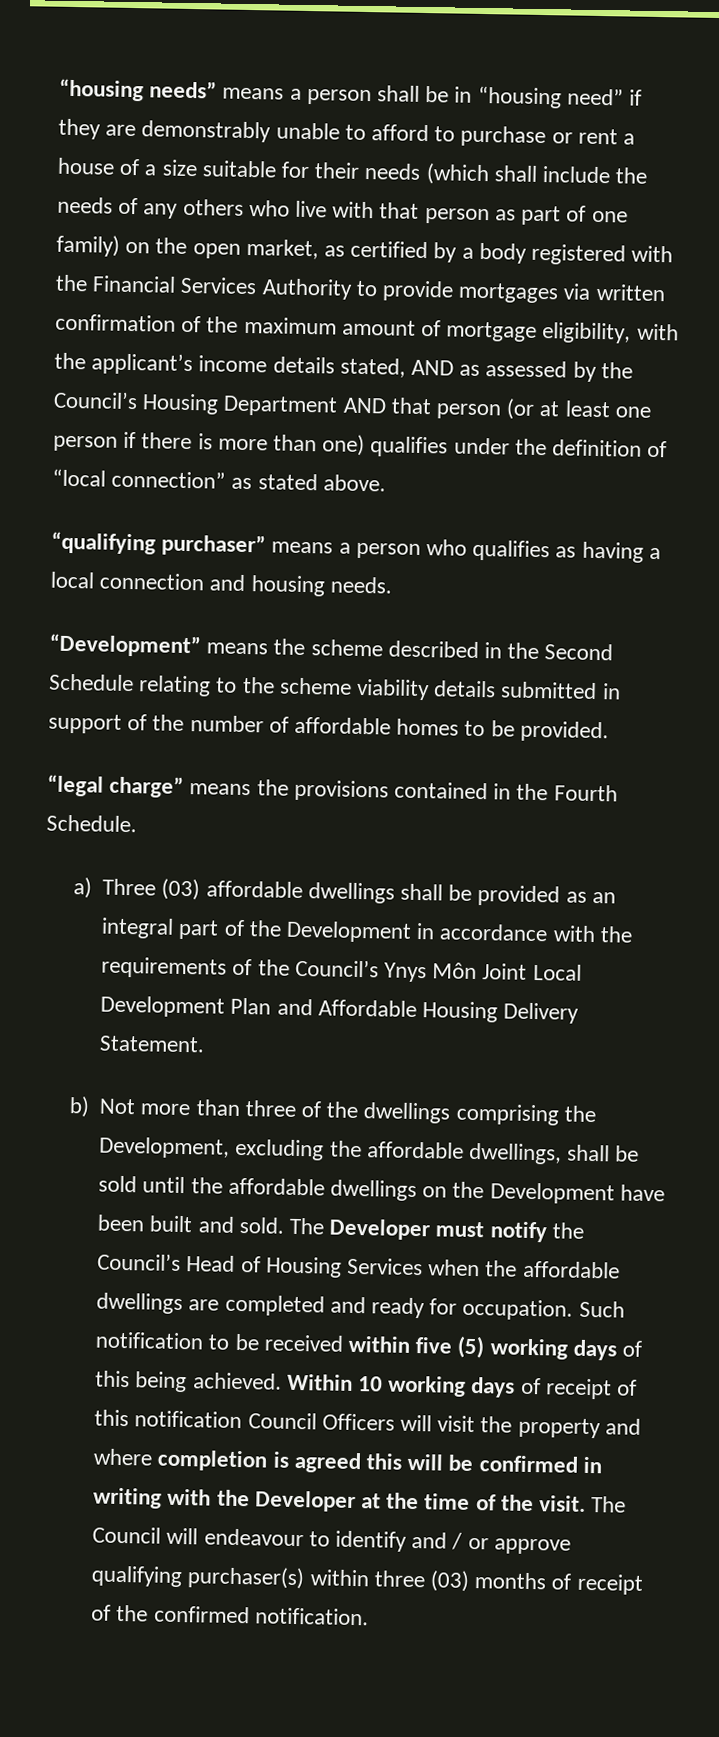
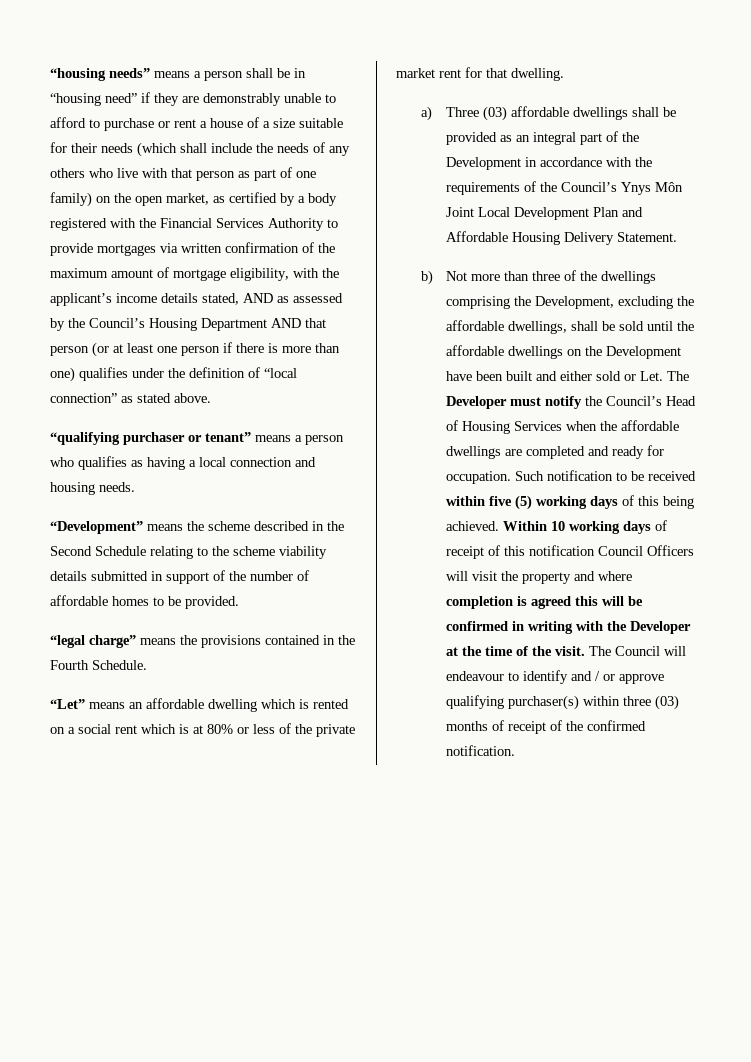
- “qualifying purchaser” means a person who qualifies as having a local connection and housing needs.
+ “qualifying purchaser or tenant” means a person who qualifies as having a local connection and housing needs.
+ “Let” means an affordable dwelling which is rented on a social rent which is at 80% or less of the private market rent for that dwelling.
- b) Not more than three of the dwellings comprising the Development, excluding the affordable dwellings, shall be sold until the affordable dwellings on the Development have been built and sold. The Developer must notify the Council’s Head of Housing Services when the affordable dwellings are completed and ready for occupation.
+ b) Not more than three of the dwellings comprising the Development, excluding the affordable dwellings, shall be sold until the affordable dwellings on the Development have been built and either sold or Let. The Developer must notify the Council’s Head of Housing Services when the affordable dwellings are completed and ready for occupation.

